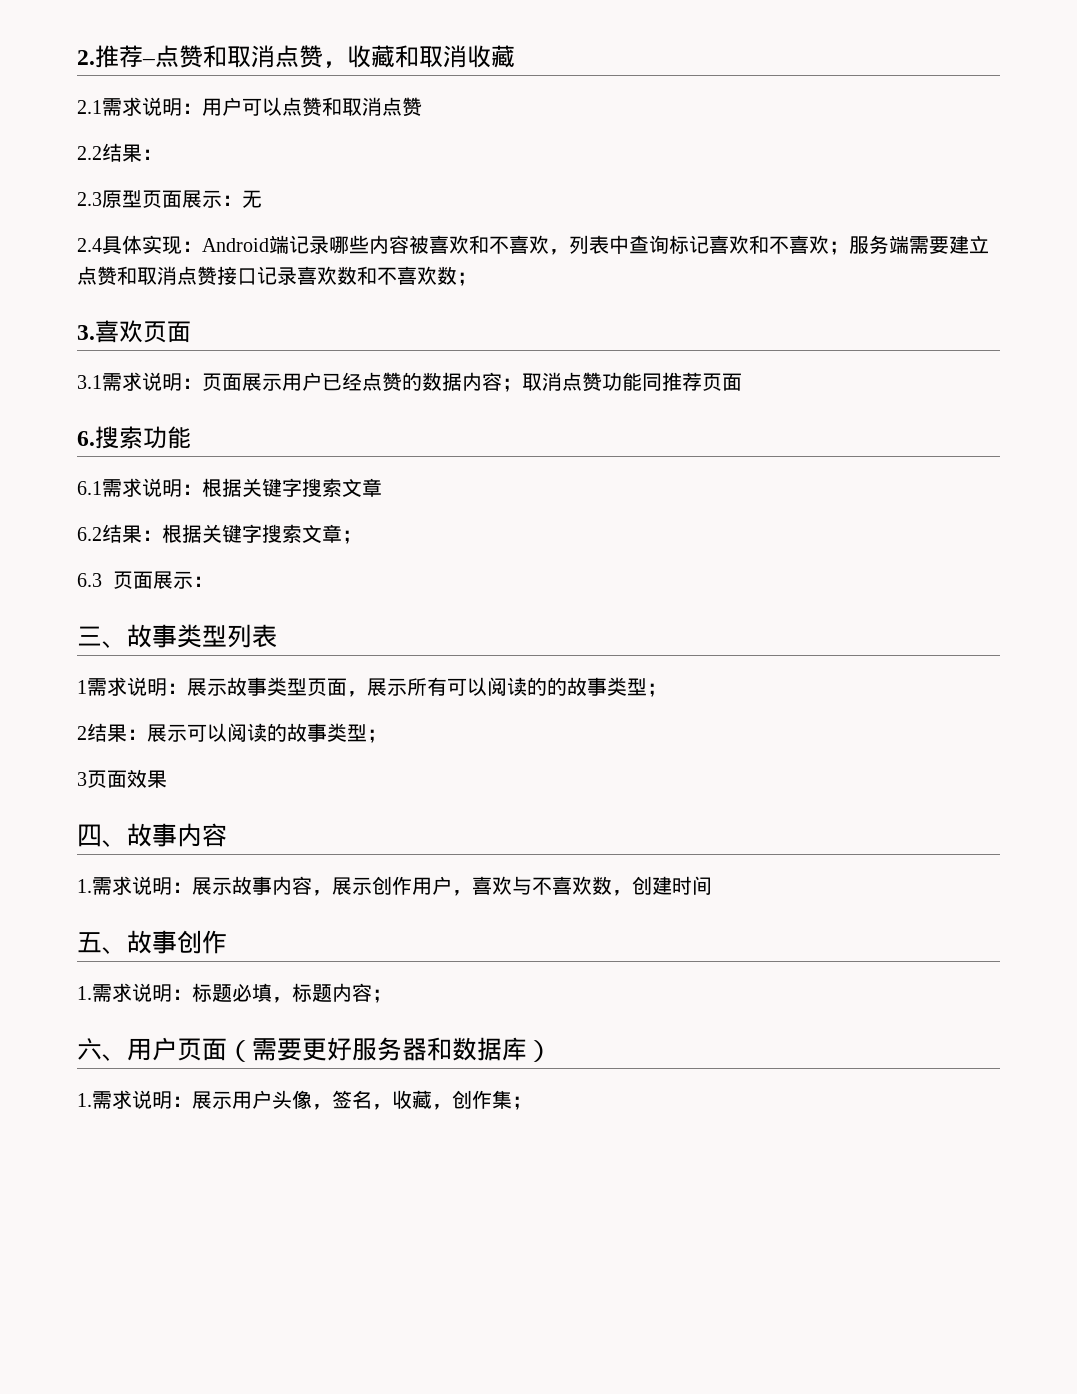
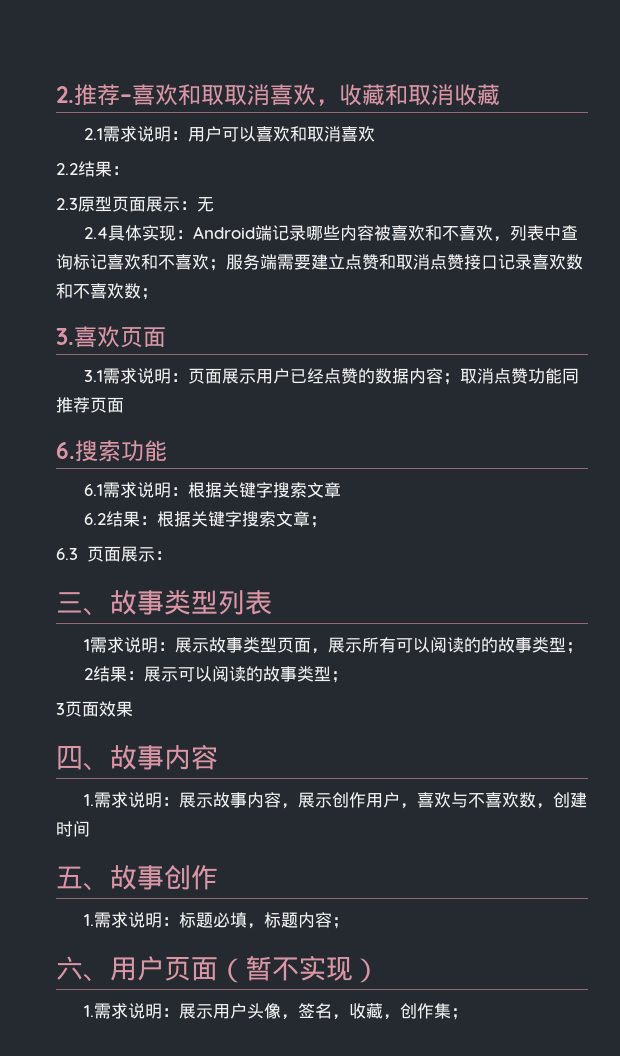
- 2.推荐–点赞和取消点赞，收藏和取消收藏
+ 2.推荐–喜欢和取取消喜欢，收藏和取消收藏
- 2.1需求说明：用户可以点赞和取消点赞
+ 2.1需求说明：用户可以喜欢和取消喜欢
- 六、用户页面（需要更好服务器和数据库）
+ 六、用户页面（暂不实现）

